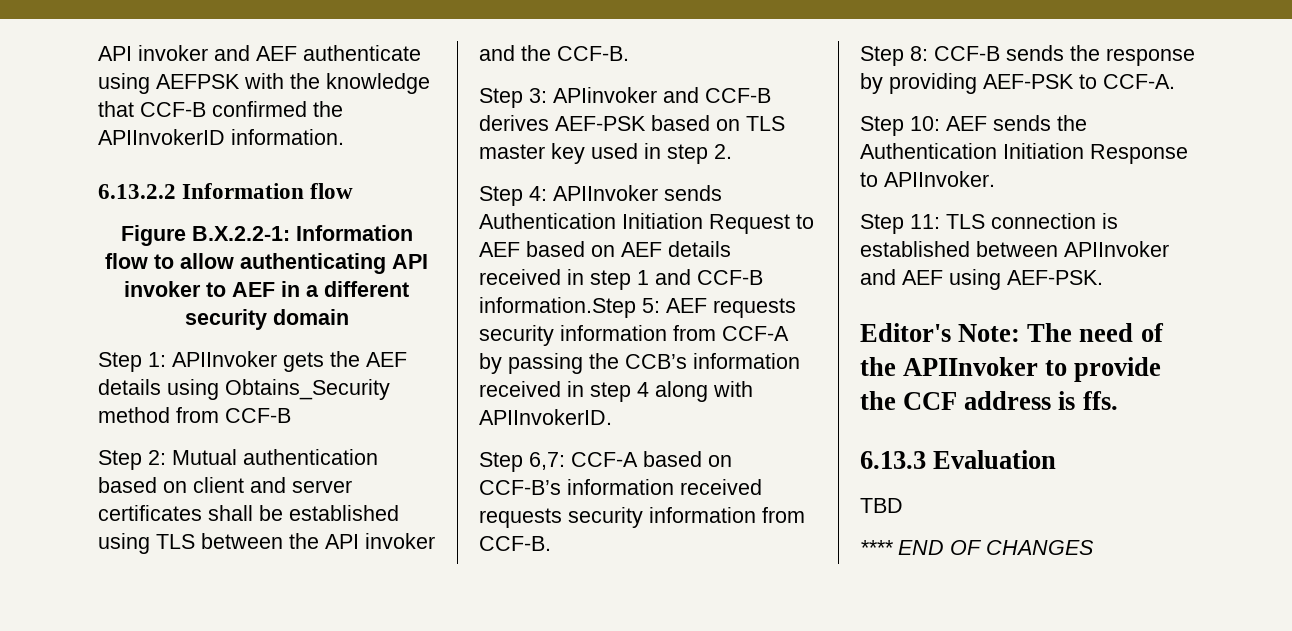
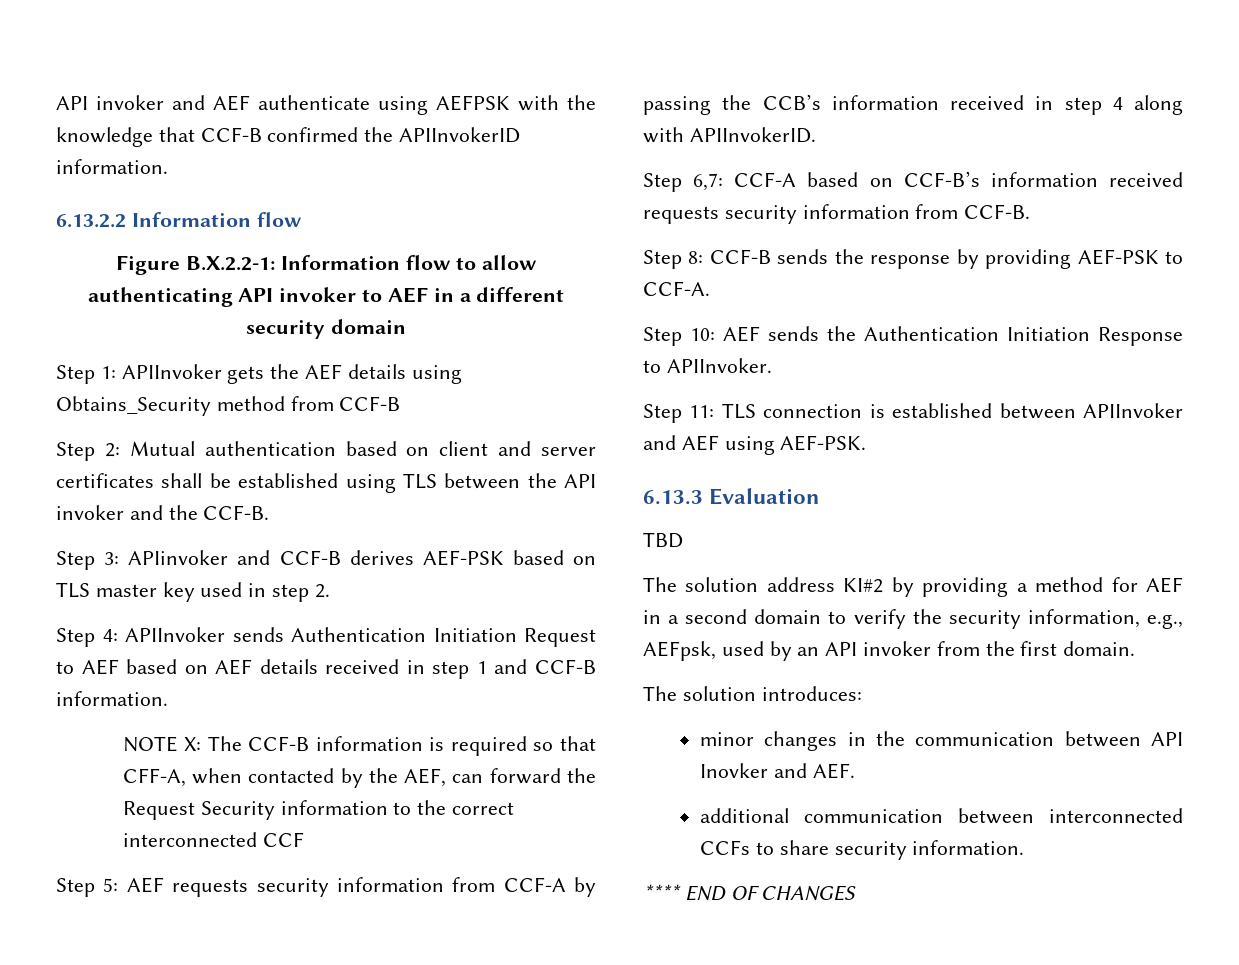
- Step 4: APIInvoker sends Authentication Initiation Request to AEF based on AEF details received in step 1 and CCF-B information.Step 5: AEF requests security information from CCF-A by passing the CCB’s information received in step 4 along with APIInvokerID.
+ Step 4: APIInvoker sends Authentication Initiation Request to AEF based on AEF details received in step 1 and CCF-B information.
+ NOTE X: The CCF-B information is required so that CFF-A, when contacted by the AEF, can forward the Request Security information to the correct interconnected CCF
+ Step 5: AEF requests security information from CCF-A by passing the CCB’s information received in step 4 along with APIInvokerID.
- Editor's Note: The need of the APIInvoker to provide the CCF address is ffs.
  6.13.3 Evaluation
  TBD
+ The solution address KI#2 by providing a method for AEF in a second domain to verify the security information, e.g., AEFpsk, used by an API invoker from the first domain.
+ The solution introduces:
+ minor changes in the communication between API Inovker and AEF.
+ additional communication between interconnected CCFs to share security information.

